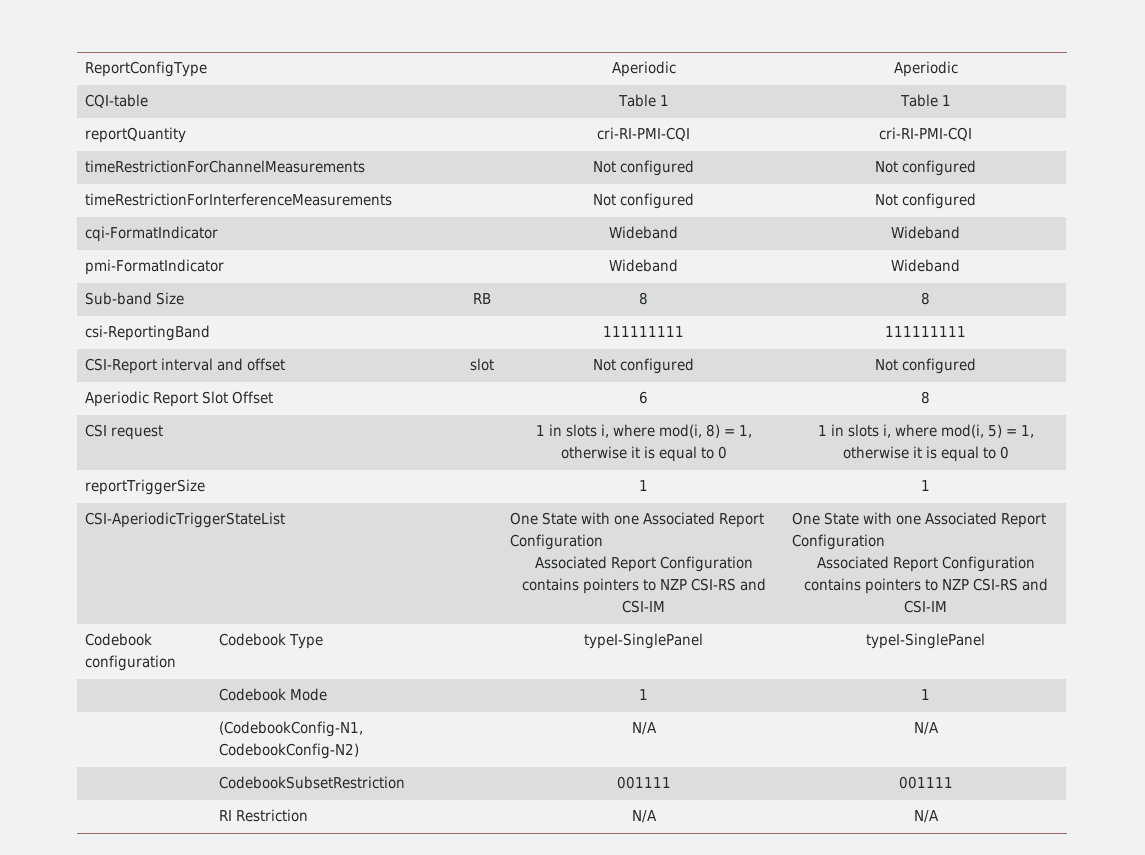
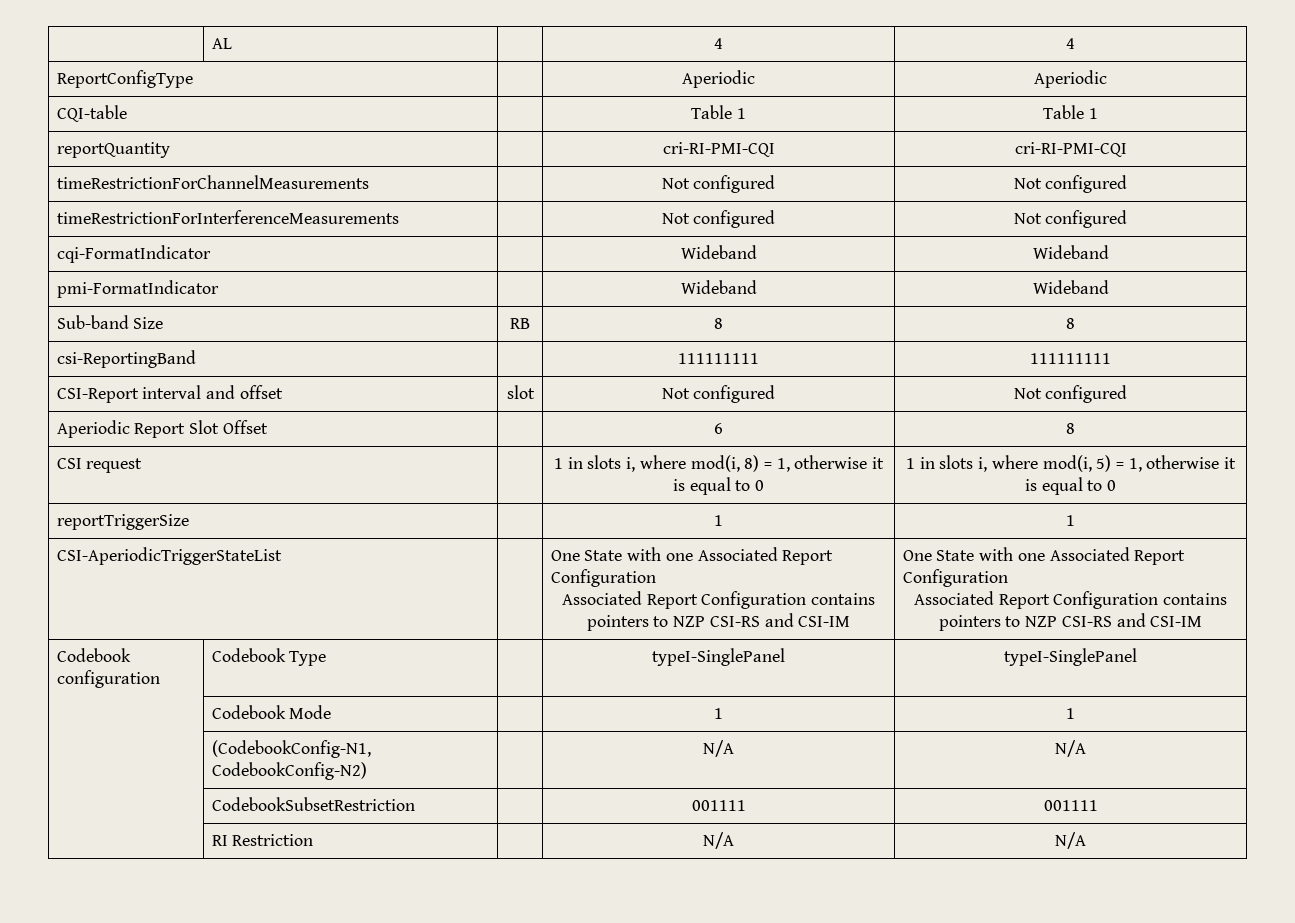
+ | AL | | 4 | 4

